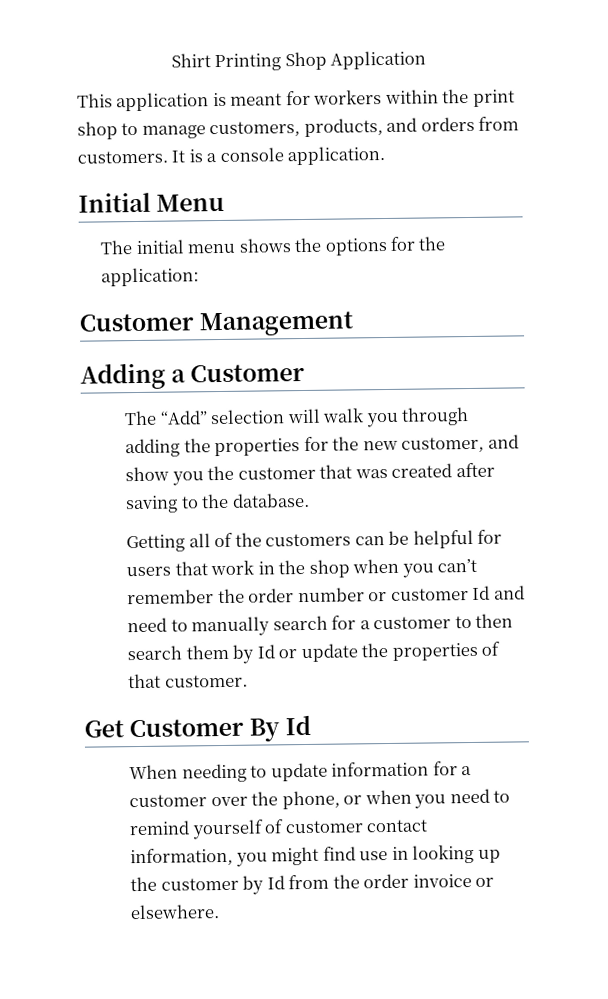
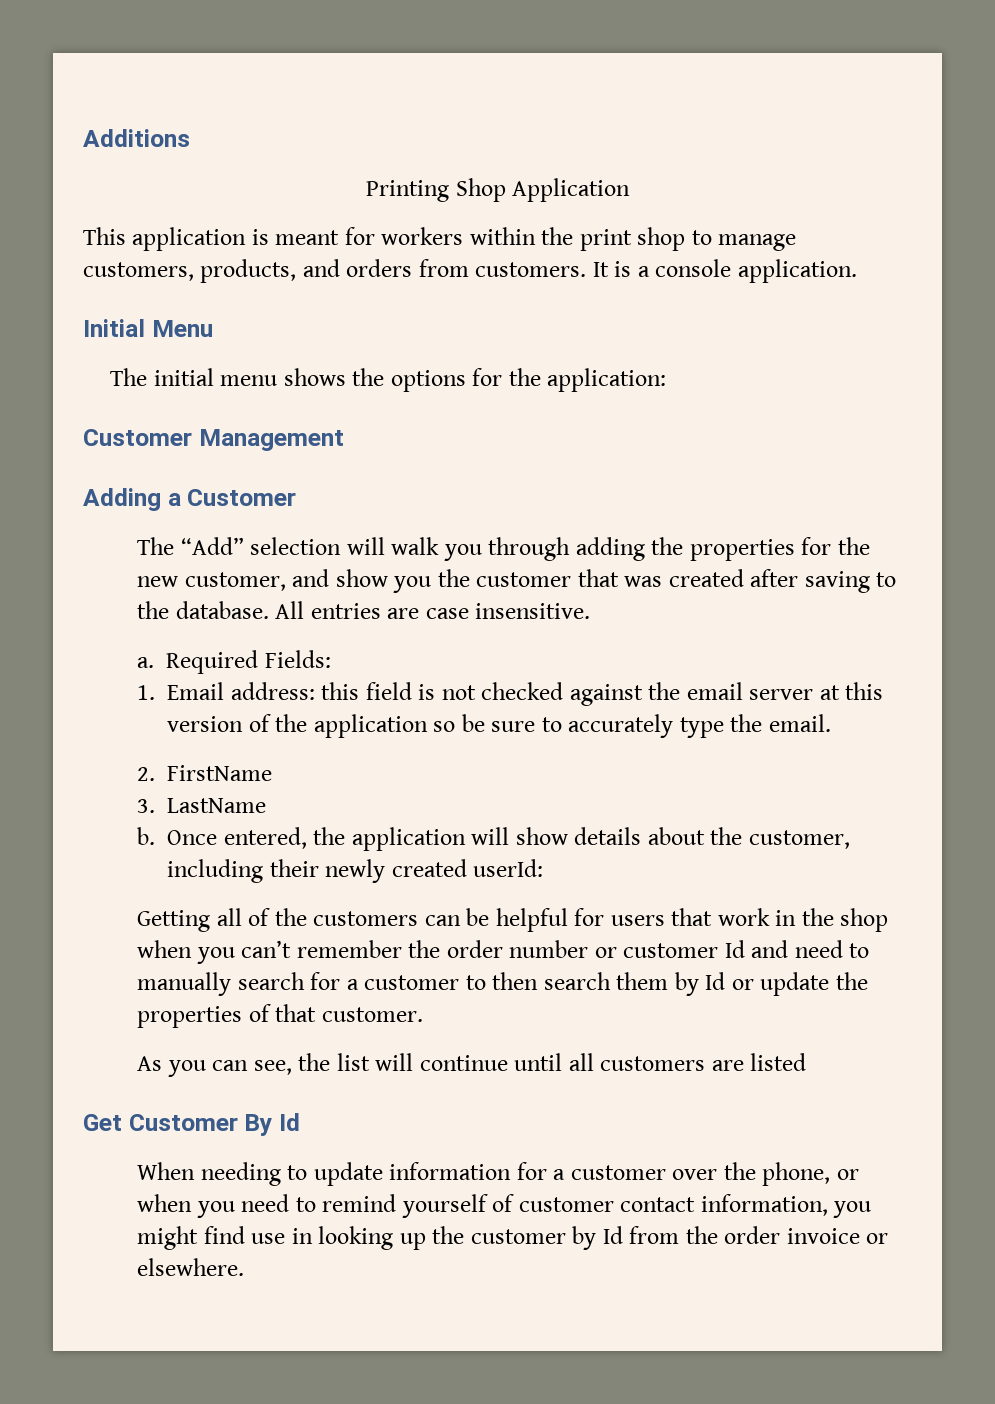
- Shirt Printing Shop Application
+ Additions
+ Printing Shop Application
+ All entries are case insensitive.
+ a. Required Fields:
+ 1. Email address: this field is not checked against the email server at this version of the application so be sure to accurately type the email.
+ 2. FirstName
+ 3. LastName
+ b. Once entered, the application will show details about the customer, including their newly created userId:
+ As you can see, the list will continue until all customers are listed

